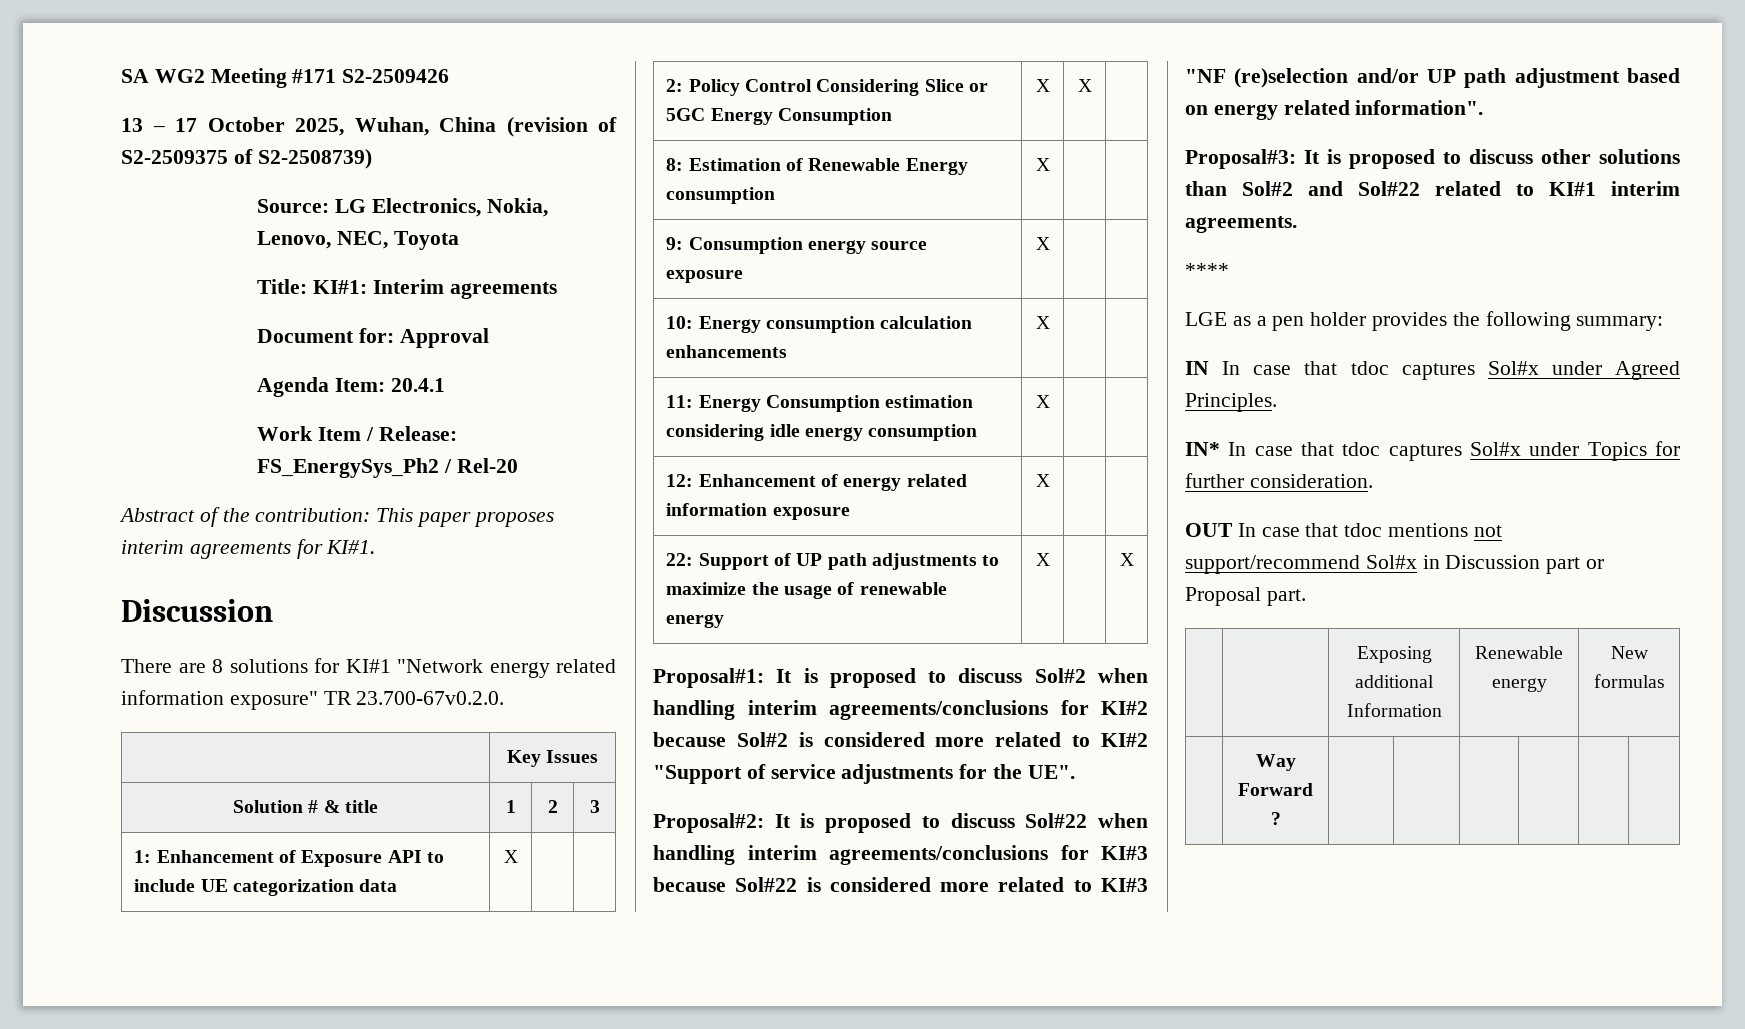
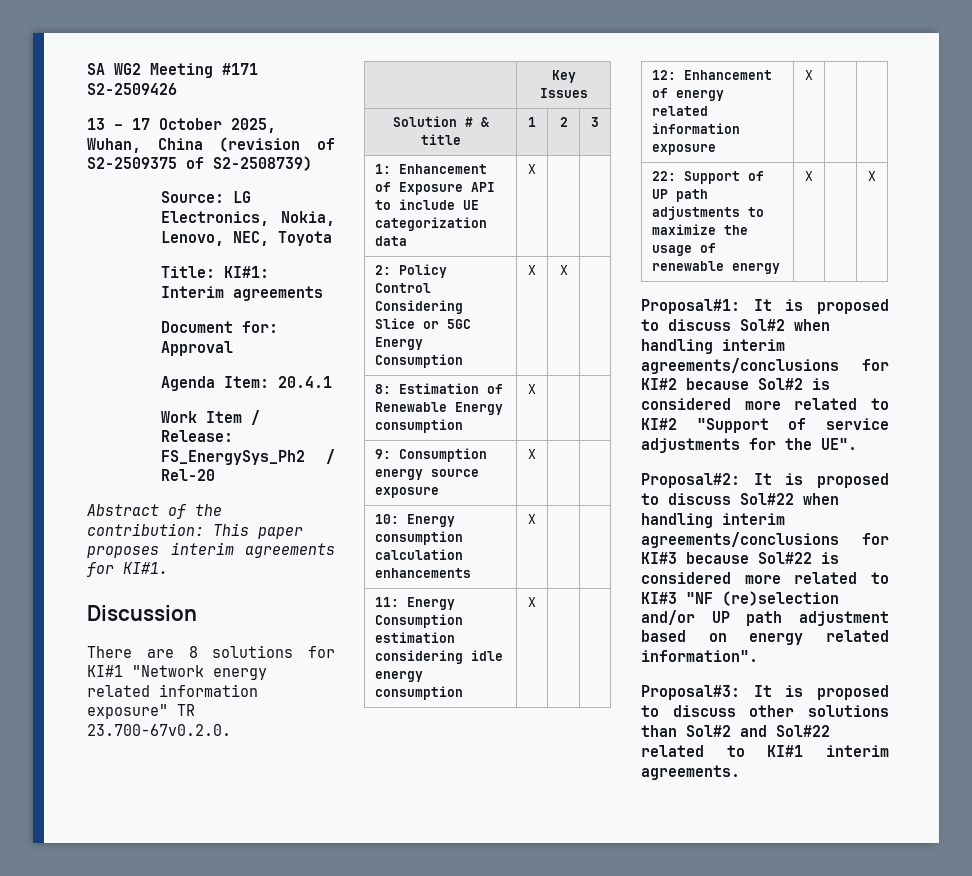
- ****
- LGE as a pen holder provides the following summary:
- IN In case that tdoc captures Sol#x under Agreed Principles.
- IN* In case that tdoc captures Sol#x under Topics for further consideration.
- OUT In case that tdoc mentions not support/recommend Sol#x in Discussion part or Proposal part.
- | | Exposing additional Information | Renewable energy | New formulas
- | Way Forward ? | | | | | |

